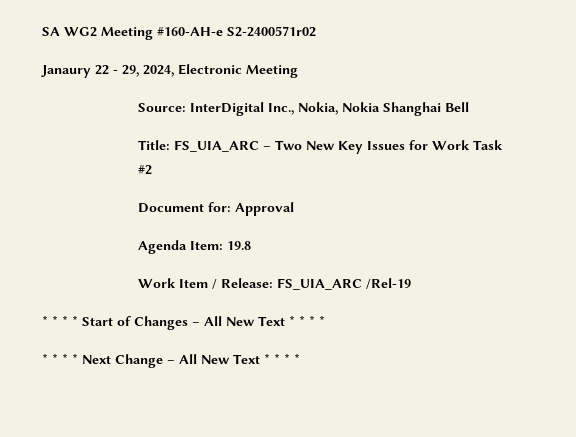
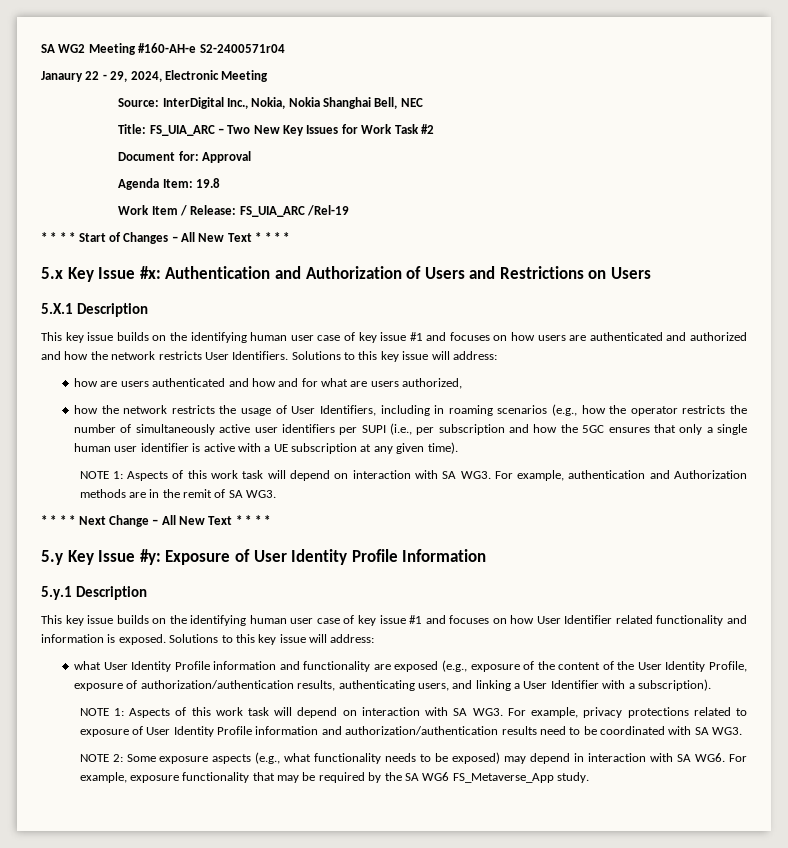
- SA WG2 Meeting #160-AH-e S2-2400571r02
+ SA WG2 Meeting #160-AH-e S2-2400571r04
- Source: InterDigital Inc., Nokia, Nokia Shanghai Bell
+ Source: InterDigital Inc., Nokia, Nokia Shanghai Bell, NEC
+ 5.x Key Issue #x: Authentication and Authorization of Users and Restrictions on Users
+ 5.X.1 Description
+ This key issue builds on the identifying human user case of key issue #1 and focuses on how users are authenticated and authorized and how the network restricts User Identifiers. Solutions to this key issue will address:
+ how are users authenticated and how and for what are users authorized,
+ how the network restricts the usage of User Identifiers, including in roaming scenarios (e.g., how the operator restricts the number of simultaneously active user identifiers per SUPI (i.e., per subscription and how the 5GC ensures that only a single human user identifier is active with a UE subscription at any given time).
+ NOTE 1: Aspects of this work task will depend on interaction with SA WG3. For example, authentication and Authorization methods are in the remit of SA WG3.
+ 5.y Key Issue #y: Exposure of User Identity Profile Information
+ 5.y.1 Description
+ This key issue builds on the identifying human user case of key issue #1 and focuses on how User Identifier related functionality and information is exposed. Solutions to this key issue will address:
+ what User Identity Profile information and functionality are exposed (e.g., exposure of the content of the User Identity Profile, exposure of authorization/authentication results, authenticating users, and linking a User Identifier with a subscription).
+ NOTE 1: Aspects of this work task will depend on interaction with SA WG3. For example, privacy protections related to exposure of User Identity Profile information and authorization/authentication results need to be coordinated with SA WG3.
+ NOTE 2: Some exposure aspects (e.g., what functionality needs to be exposed) may depend in interaction with SA WG6. For example, exposure functionality that may be required by the SA WG6 FS_Metaverse_App study.

